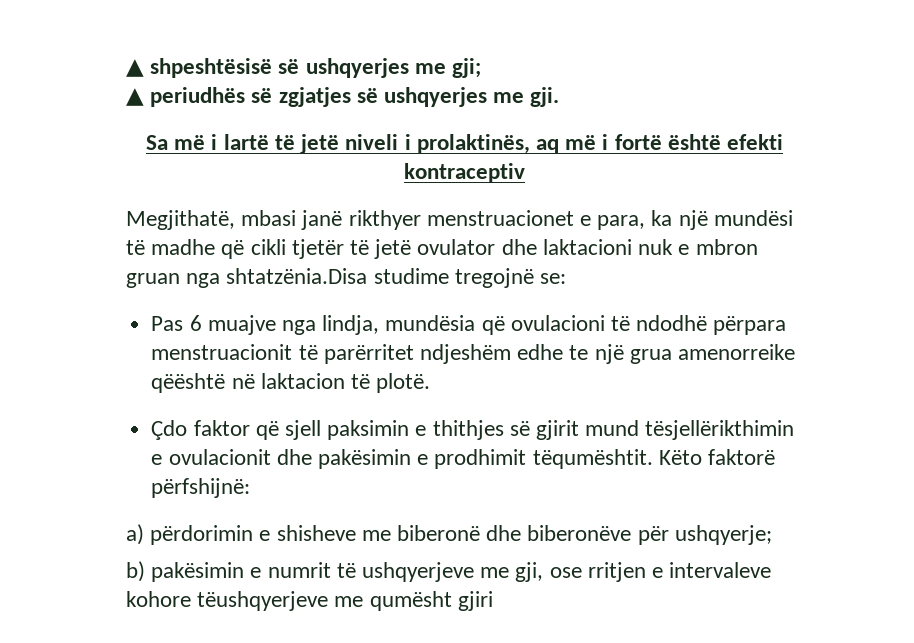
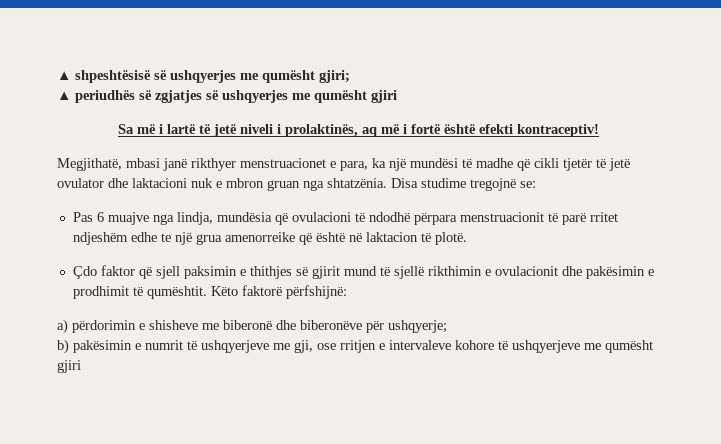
- ▲ shpeshtësisë së ushqyerjes me gji;
+ ▲ shpeshtësisë së ushqyerjes me qumësht gjiri;
- ▲ periudhës së zgjatjes së ushqyerjes me gji.
+ ▲ periudhës së zgjatjes së ushqyerjes me qumësht gjiri
- Sa më i lartë të jetë niveli i prolaktinës, aq më i fortë është efekti kontraceptiv
+ Sa më i lartë të jetë niveli i prolaktinës, aq më i fortë është efekti kontraceptiv!
- Megjithatë, mbasi janë rikthyer menstruacionet e para, ka një mundësi të madhe që cikli tjetër të jetë ovulator dhe laktacioni nuk e mbron gruan nga shtatzënia.Disa studime tregojnë se:
+ Megjithatë, mbasi janë rikthyer menstruacionet e para, ka një mundësi të madhe që cikli tjetër të jetë ovulator dhe laktacioni nuk e mbron gruan nga shtatzënia. Disa studime tregojnë se:
- Pas 6 muajve nga lindja, mundësia që ovulacioni të ndodhë përpara menstruacionit të parërritet ndjeshëm edhe te një grua amenorreike qëështë në laktacion të plotë.
+ Pas 6 muajve nga lindja, mundësia që ovulacioni të ndodhë përpara menstruacionit të parë rritet ndjeshëm edhe te një grua amenorreike që është në laktacion të plotë.
- Çdo faktor që sjell paksimin e thithjes së gjirit mund tësjellërikthimin e ovulacionit dhe pakësimin e prodhimit tëqumështit.
+ Çdo faktor që sjell paksimin e thithjes së gjirit mund të sjellë rikthimin e ovulacionit dhe pakësimin e prodhimit të qumështit.
- b) pakësimin e numrit të ushqyerjeve me gji, ose rritjen e intervaleve kohore tëushqyerjeve me qumësht gjiri
+ b) pakësimin e numrit të ushqyerjeve me gji, ose rritjen e intervaleve kohore të ushqyerjeve me qumësht gjiri

